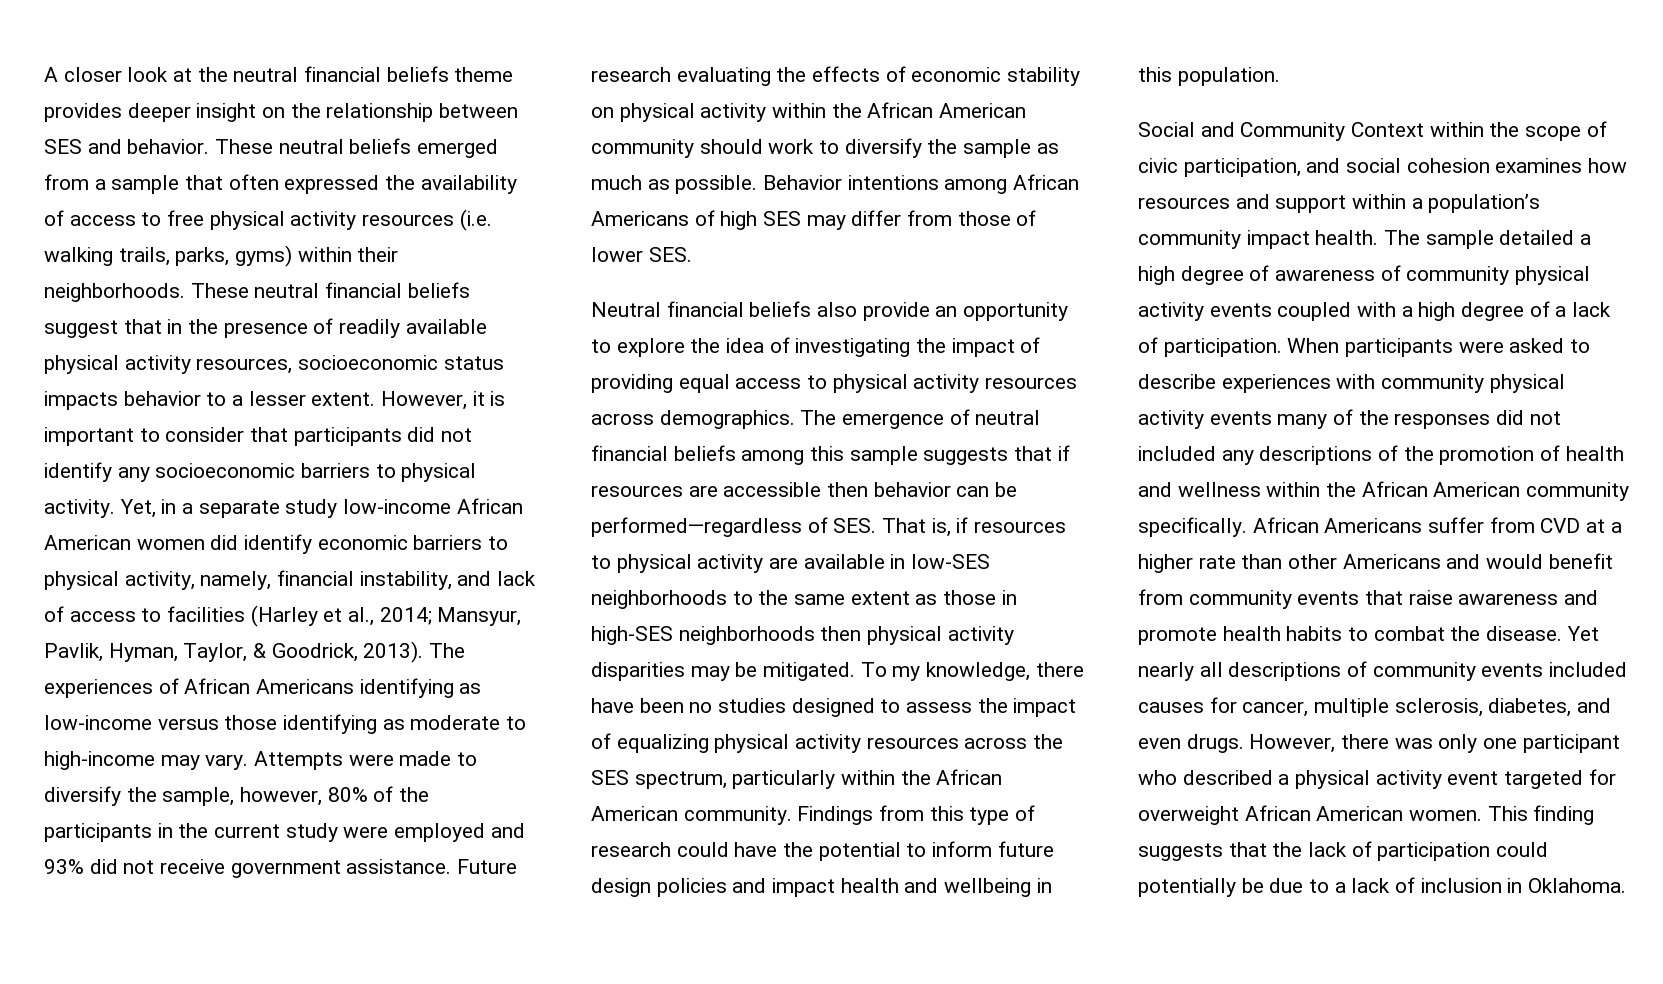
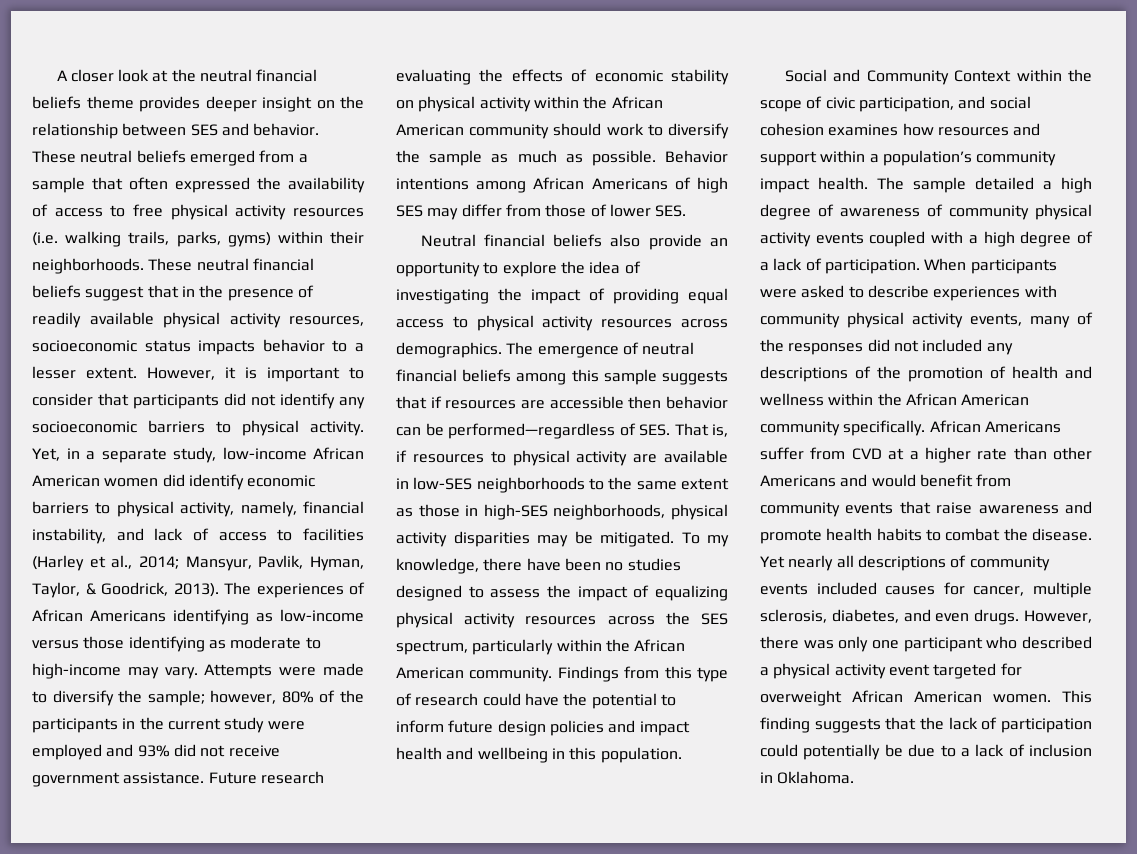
- Yet, in a separate study low-income African American women did identify economic barriers to physical activity, namely, financial instability, and lack of access to facilities (Harley et al., 2014; Mansyur, Pavlik, Hyman, Taylor, & Goodrick, 2013).
+ Yet, in a separate study, low-income African American women did identify economic barriers to physical activity, namely, financial instability, and lack of access to facilities (Harley et al., 2014; Mansyur, Pavlik, Hyman, Taylor, & Goodrick, 2013).
- Attempts were made to diversify the sample, however, 80% of the participants in the current study were employed and 93% did not receive government assistance.
+ Attempts were made to diversify the sample; however, 80% of the participants in the current study were employed and 93% did not receive government assistance.
- The emergence of neutral financial beliefs among this sample suggests that if resources are accessible then behavior can be performed—regardless of SES. That is, if resources to physical activity are available in low-SES neighborhoods to the same extent as those in high-SES neighborhoods then physical activity disparities may be mitigated.
+ The emergence of neutral financial beliefs among this sample suggests that if resources are accessible then behavior can be performed—regardless of SES. That is, if resources to physical activity are available in low-SES neighborhoods to the same extent as those in high-SES neighborhoods, physical activity disparities may be mitigated.
- When participants were asked to describe experiences with community physical activity events many of the responses did not included any descriptions of the promotion of health and wellness within the African American community specifically.
+ When participants were asked to describe experiences with community physical activity events, many of the responses did not included any descriptions of the promotion of health and wellness within the African American community specifically.

